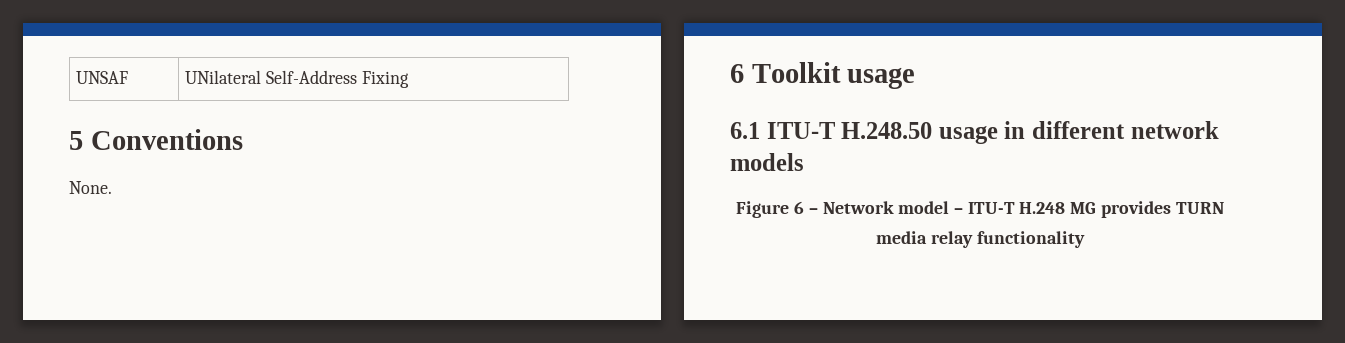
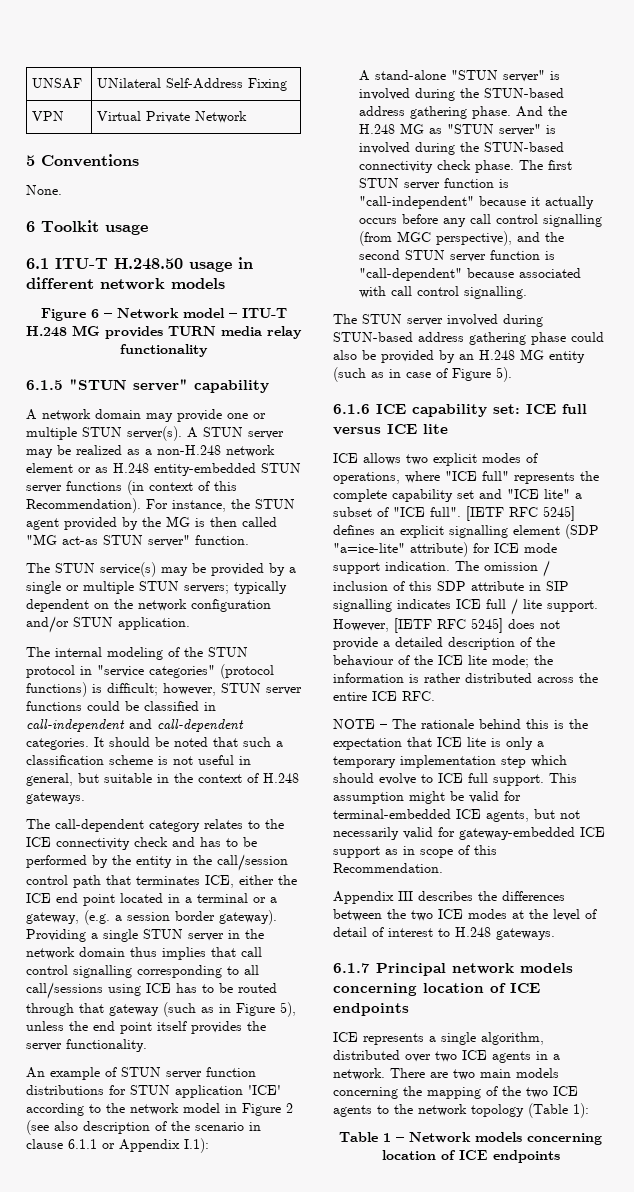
+ VPN | Virtual Private Network
+ 6.1.5 "STUN server" capability
+ A network domain may provide one or multiple STUN server(s). A STUN server may be realized as a non-H.248 network element or as H.248 entity-embedded STUN server functions (in context of this Recommendation). For instance, the STUN agent provided by the MG is then called "MG act-as STUN server" function.
+ The STUN service(s) may be provided by a single or multiple STUN servers; typically dependent on the network configuration and/or STUN application.
+ The internal modeling of the STUN protocol in "service categories" (protocol functions) is difficult; however, STUN server functions could be classified in call-independent and call-dependent categories. It should be noted that such a classification scheme is not useful in general, but suitable in the context of H.248 gateways.
+ The call-dependent category relates to the ICE connectivity check and has to be performed by the entity in the call/session control path that terminates ICE, either the ICE end point located in a terminal or a gateway, (e.g. a session border gateway). Providing a single STUN server in the network domain thus implies that call control signalling corresponding to all call/sessions using ICE has to be routed through that gateway (such as in Figure 5), unless the end point itself provides the server functionality.
+ An example of STUN server function distributions for STUN application 'ICE' according to the network model in Figure 2 (see also description of the scenario in clause 6.1.1 or Appendix I.1):
+ A stand-alone "STUN server" is involved during the STUN-based address gathering phase. And the H.248 MG as "STUN server" is involved during the STUN-based connectivity check phase. The first STUN server function is "call-independent" because it actually occurs before any call control signalling (from MGC perspective), and the second STUN server function is "call-dependent" because associated with call control signalling.
+ The STUN server involved during STUN-based address gathering phase could also be provided by an H.248 MG entity (such as in case of Figure 5).
+ 6.1.6 ICE capability set: ICE full versus ICE lite
+ ICE allows two explicit modes of operations, where "ICE full" represents the complete capability set and "ICE lite" a subset of "ICE full". [IETF RFC 5245] defines an explicit signalling element (SDP "a=ice-lite" attribute) for ICE mode support indication. The omission / inclusion of this SDP attribute in SIP signalling indicates ICE full / lite support. However, [IETF RFC 5245] does not provide a detailed description of the behaviour of the ICE lite mode; the information is rather distributed across the entire ICE RFC.
+ NOTE – The rationale behind this is the expectation that ICE lite is only a temporary implementation step which should evolve to ICE full support. This assumption might be valid for terminal-embedded ICE agents, but not necessarily valid for gateway-embedded ICE support as in scope of this Recommendation.
+ Appendix III describes the differences between the two ICE modes at the level of detail of interest to H.248 gateways.
+ 6.1.7 Principal network models concerning location of ICE endpoints
+ ICE represents a single algorithm, distributed over two ICE agents in a network. There are two main models concerning the mapping of the two ICE agents to the network topology (Table 1):
+ Table 1 – Network models concerning location of ICE endpoints

